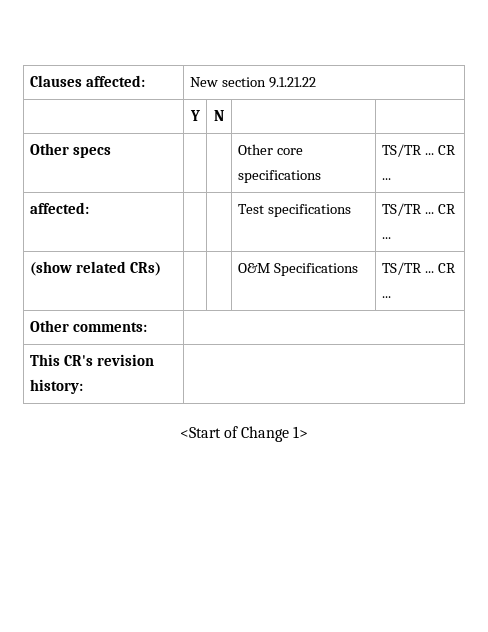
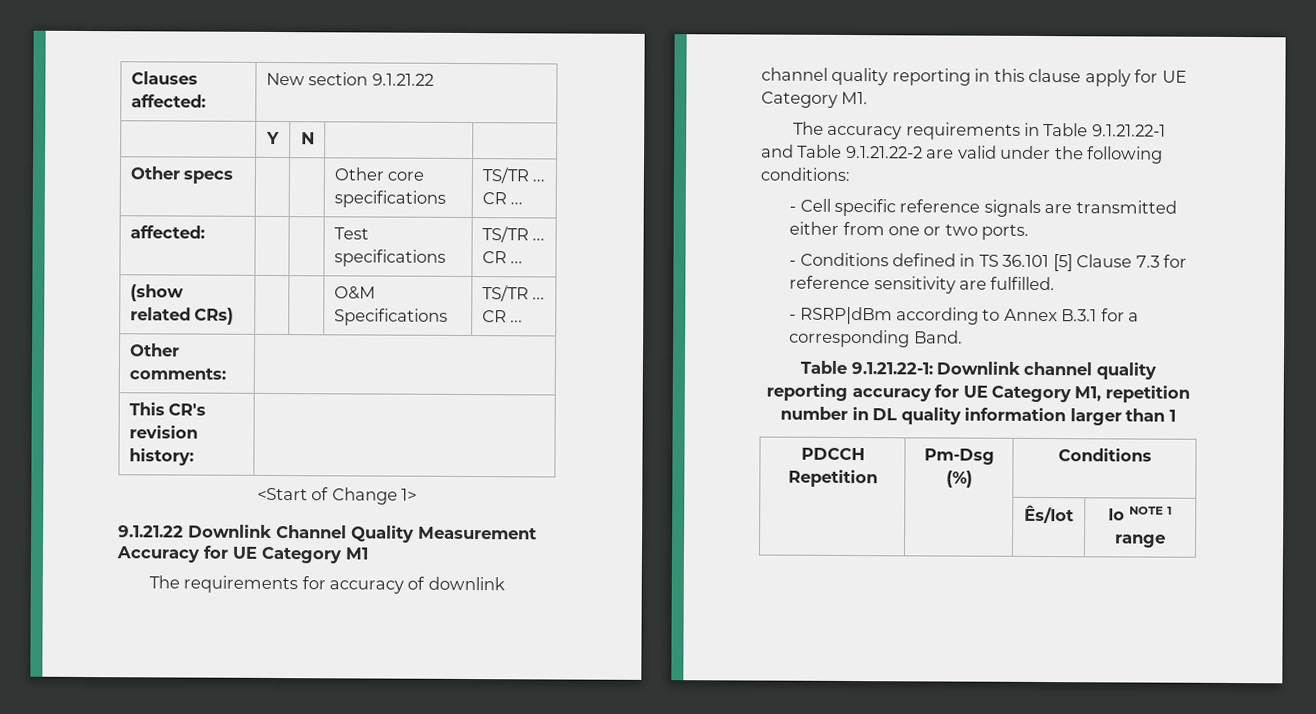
+ 9.1.21.22 Downlink Channel Quality Measurement Accuracy for UE Category M1
+ The requirements for accuracy of downlink channel quality reporting in this clause apply for UE Category M1.
+ The accuracy requirements in Table 9.1.21.22-1 and Table 9.1.21.22-2 are valid under the following conditions:
+ - Cell specific reference signals are transmitted either from one or two ports.
+ - Conditions defined in TS 36.101 [5] Clause 7.3 for reference sensitivity are fulfilled.
+ - RSRP|dBm according to Annex B.3.1 for a corresponding Band.
+ Table 9.1.21.22-1: Downlink channel quality reporting accuracy for UE Category M1, repetition number in DL quality information larger than 1
+ PDCCH Repetition | Pm-Dsg (%) | Conditions
+ | | Ês/Iot | Io NOTE 1 range

